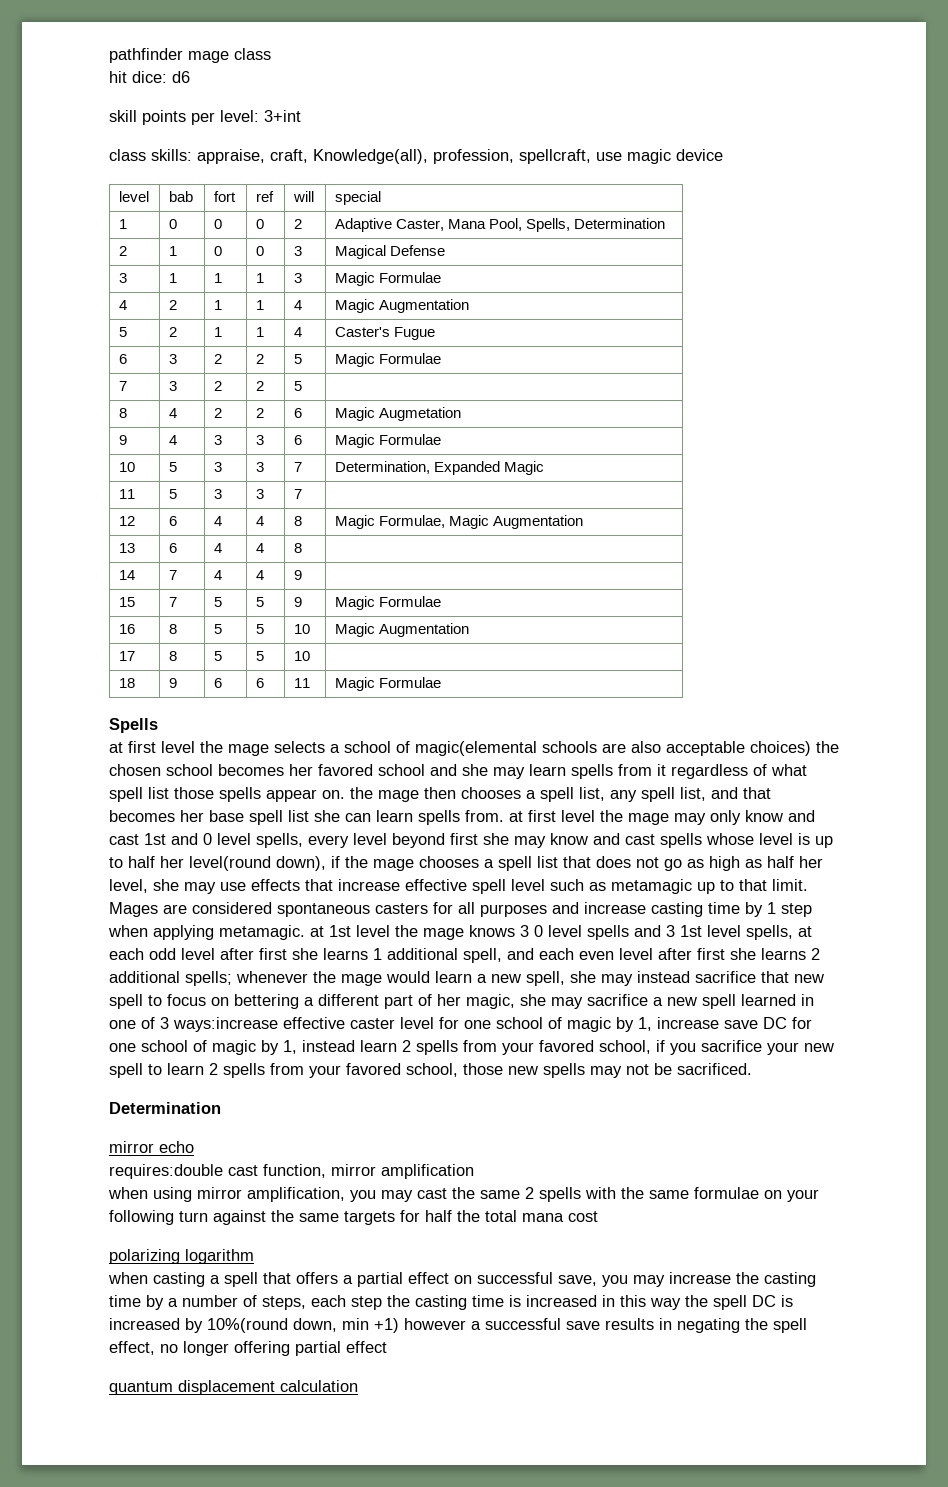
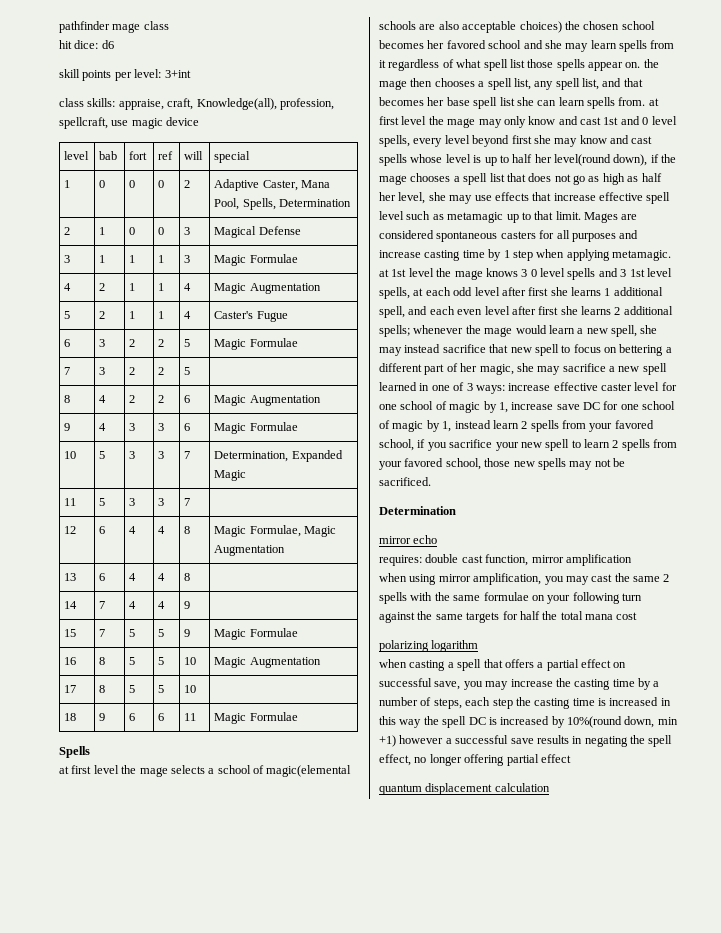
- 8 | 4 | 2 | 2 | 6 | Magic Augmetation
+ 8 | 4 | 2 | 2 | 6 | Magic Augmentation
- whenever the mage would learn a new spell, she may instead sacrifice that new spell to focus on bettering a different part of her magic, she may sacrifice a new spell learned in one of 3 ways:increase effective caster level for one school of magic by 1, increase save DC for one school of magic by 1, instead learn 2 spells from your favored school, if you sacrifice your new spell to learn 2 spells from your favored school, those new spells may not be sacrificed.
+ whenever the mage would learn a new spell, she may instead sacrifice that new spell to focus on bettering a different part of her magic, she may sacrifice a new spell learned in one of 3 ways: increase effective caster level for one school of magic by 1, increase save DC for one school of magic by 1, instead learn 2 spells from your favored school, if you sacrifice your new spell to learn 2 spells from your favored school, those new spells may not be sacrificed.
- requires:double cast function, mirror amplification
+ requires: double cast function, mirror amplification

